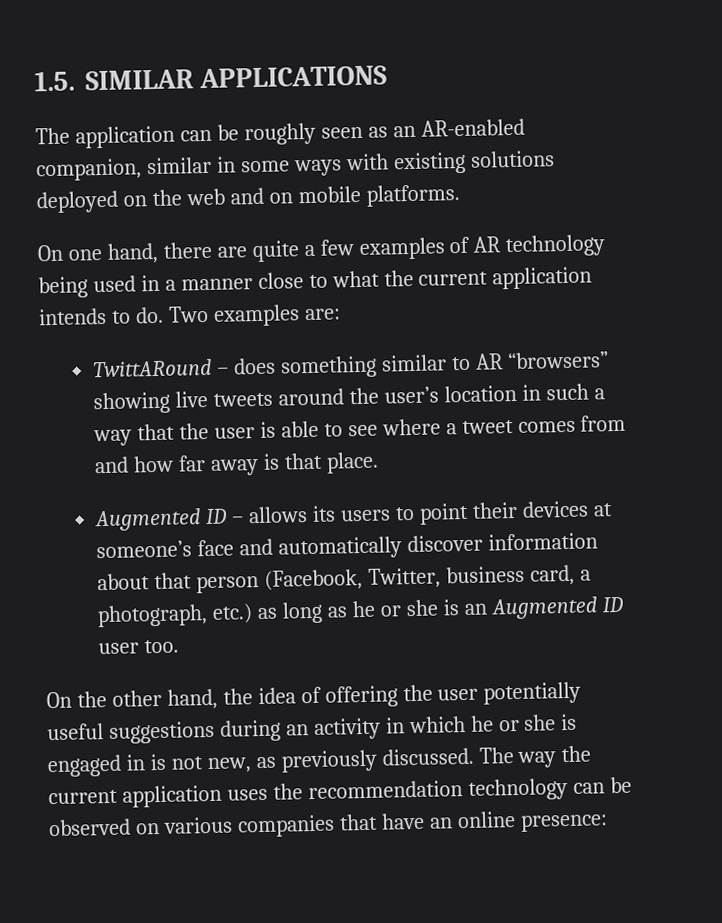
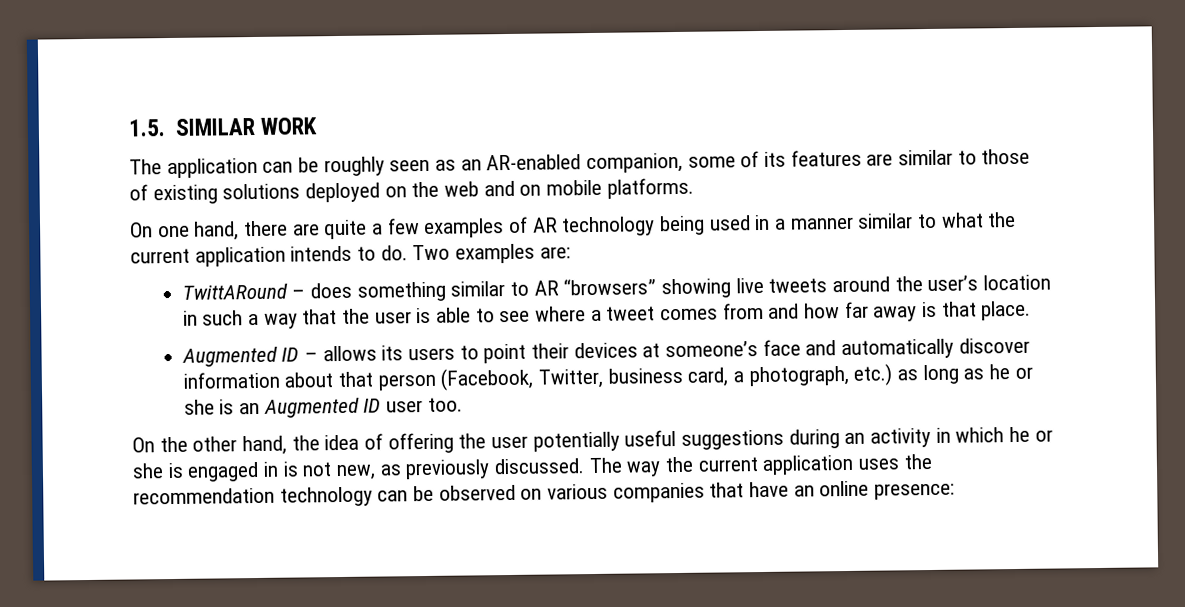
- 1.5. SIMILAR APPLICATIONS
+ 1.5. SIMILAR WORK
- The application can be roughly seen as an AR-enabled companion, similar in some ways with existing solutions deployed on the web and on mobile platforms.
+ The application can be roughly seen as an AR-enabled companion, some of its features are similar to those of existing solutions deployed on the web and on mobile platforms.
- On one hand, there are quite a few examples of AR technology being used in a manner close to what the current application intends to do.
+ On one hand, there are quite a few examples of AR technology being used in a manner similar to what the current application intends to do.

